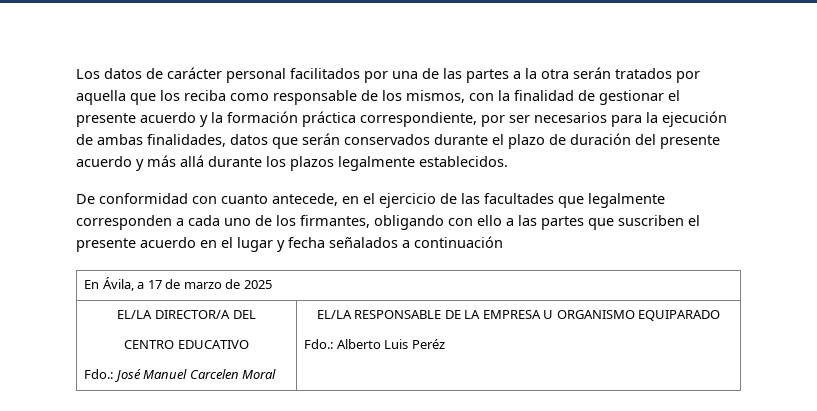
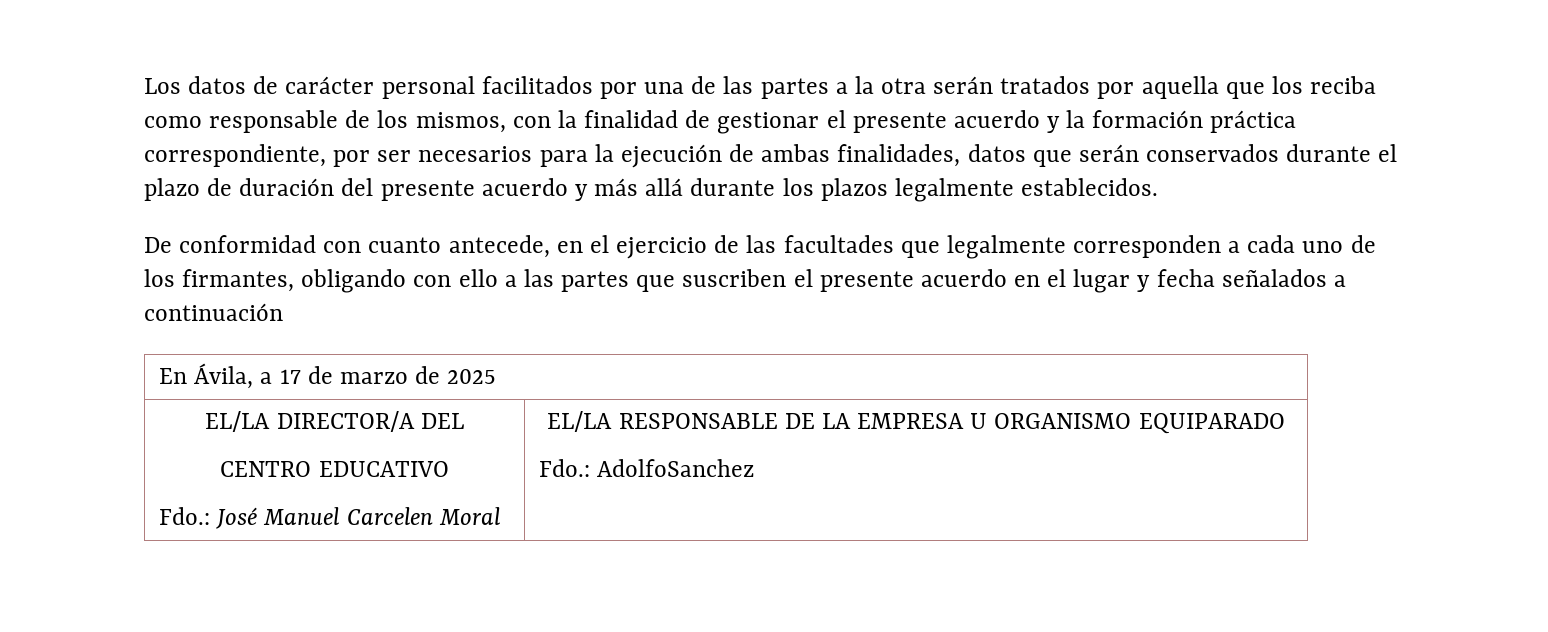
  EL/LA DIRECTOR/A DEL
  CENTRO EDUCATIVO
  Fdo.: José Manuel Carcelen Moral | EL/LA RESPONSABLE DE LA EMPRESA U ORGANISMO EQUIPARADO
- Fdo.: Alberto Luis Peréz
+ Fdo.: AdolfoSanchez

